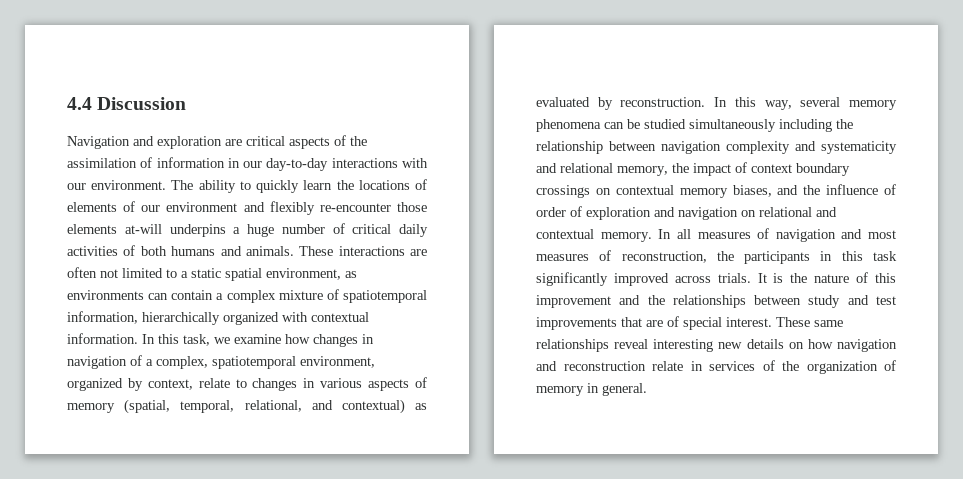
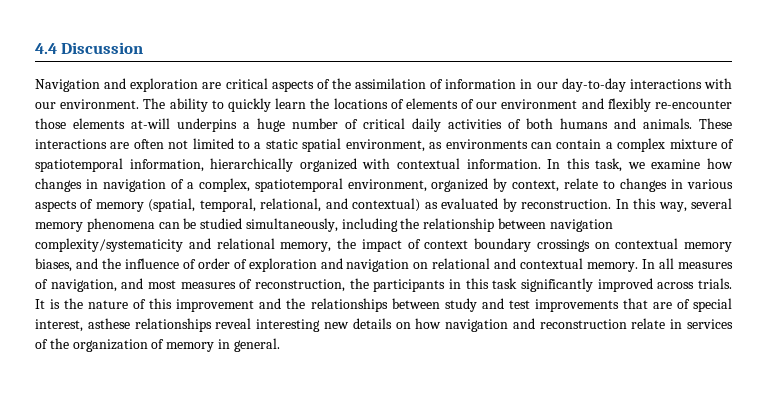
- In this way, several memory phenomena can be studied simultaneously including the relationship between navigation complexity and systematicity and relational memory, the impact of context boundary crossings on contextual memory biases, and the influence of order of exploration and navigation on relational and contextual memory.
+ In this way, several memory phenomena can be studied simultaneously, including the relationship between navigation complexity/systematicity and relational memory, the impact of context boundary crossings on contextual memory biases, and the influence of order of exploration and navigation on relational and contextual memory.
- In all measures of navigation and most measures of reconstruction, the participants in this task significantly improved across trials.
+ In all measures of navigation, and most measures of reconstruction, the participants in this task significantly improved across trials.
- It is the nature of this improvement and the relationships between study and test improvements that are of special interest. These same relationships reveal interesting new details on how navigation and reconstruction relate in services of the organization of memory in general.
+ It is the nature of this improvement and the relationships between study and test improvements that are of special interest, asthese relationships reveal interesting new details on how navigation and reconstruction relate in services of the organization of memory in general.

